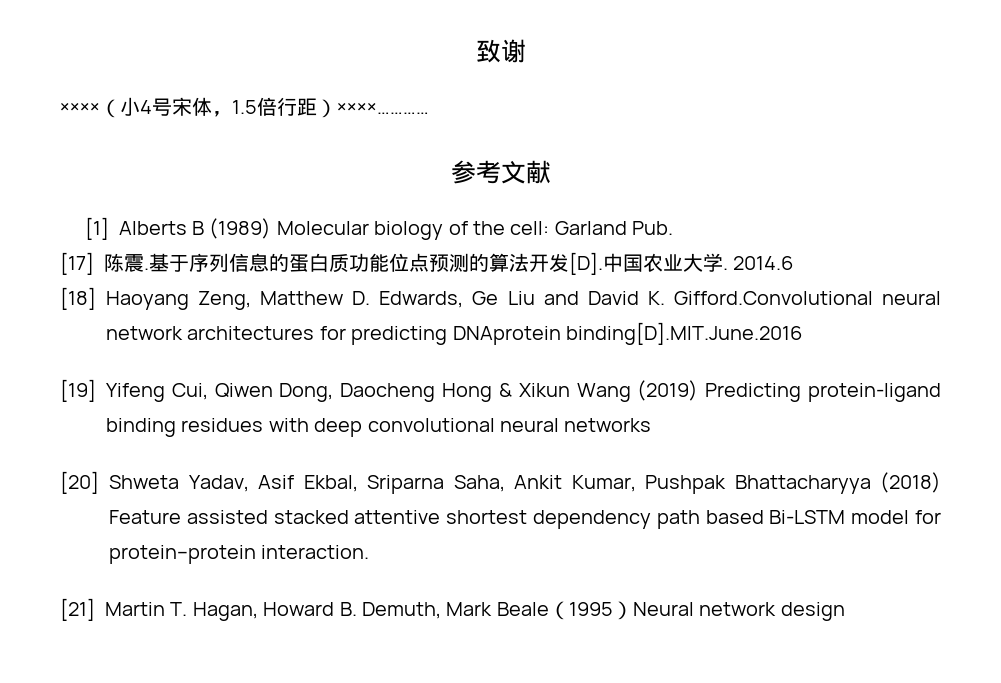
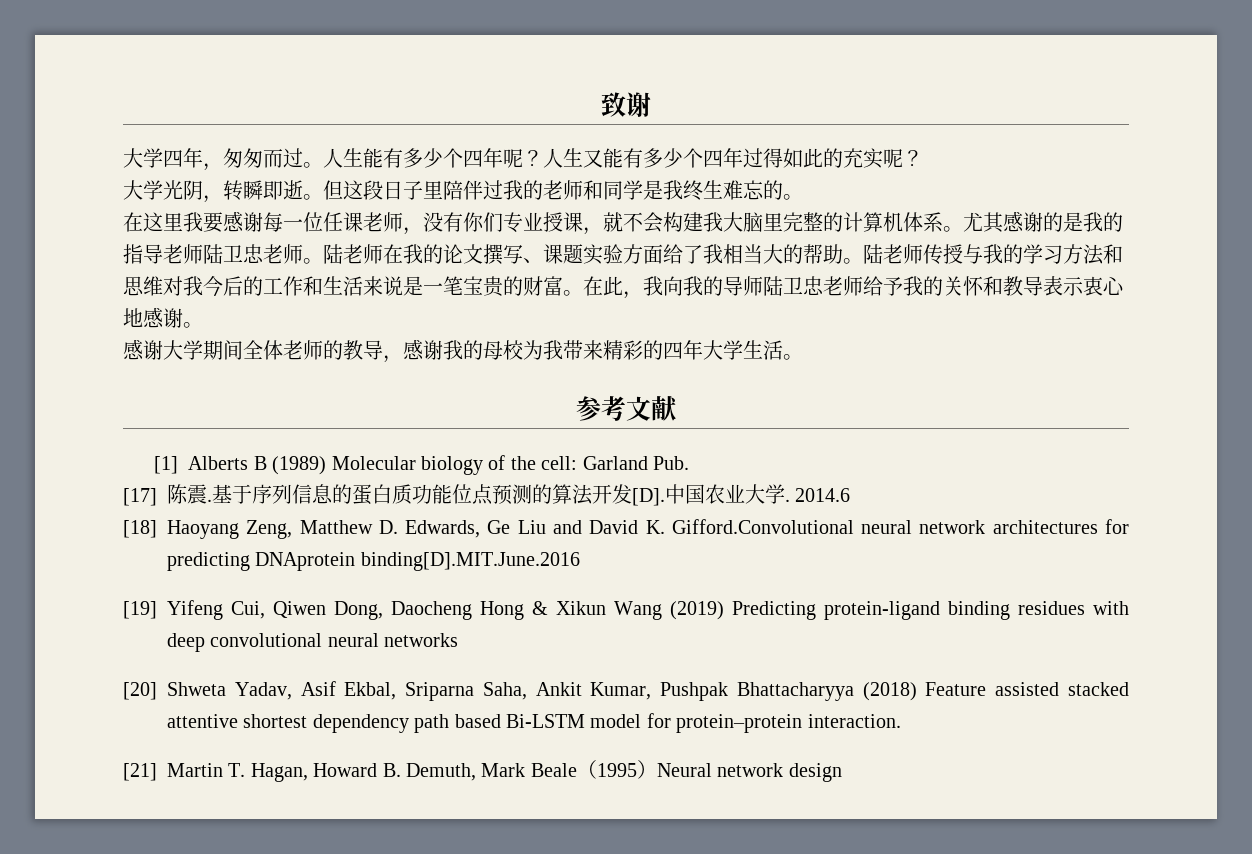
- ××××（小4号宋体，1.5倍行距）××××…………
+ 大学四年，匆匆而过。人生能有多少个四年呢？人生又能有多少个四年过得如此的充实呢？
+ 大学光阴，转瞬即逝。但这段日子里陪伴过我的老师和同学是我终生难忘的。
+ 在这里我要感谢每一位任课老师，没有你们专业授课，就不会构建我大脑里完整的计算机体系。尤其感谢的是我的指导老师陆卫忠老师。陆老师在我的论文撰写、课题实验方面给了我相当大的帮助。陆老师传授与我的学习方法和思维对我今后的工作和生活来说是一笔宝贵的财富。在此，我向我的导师陆卫忠老师给予我的关怀和教导表示衷心地感谢。
+ 感谢大学期间全体老师的教导，感谢我的母校为我带来精彩的四年大学生活。

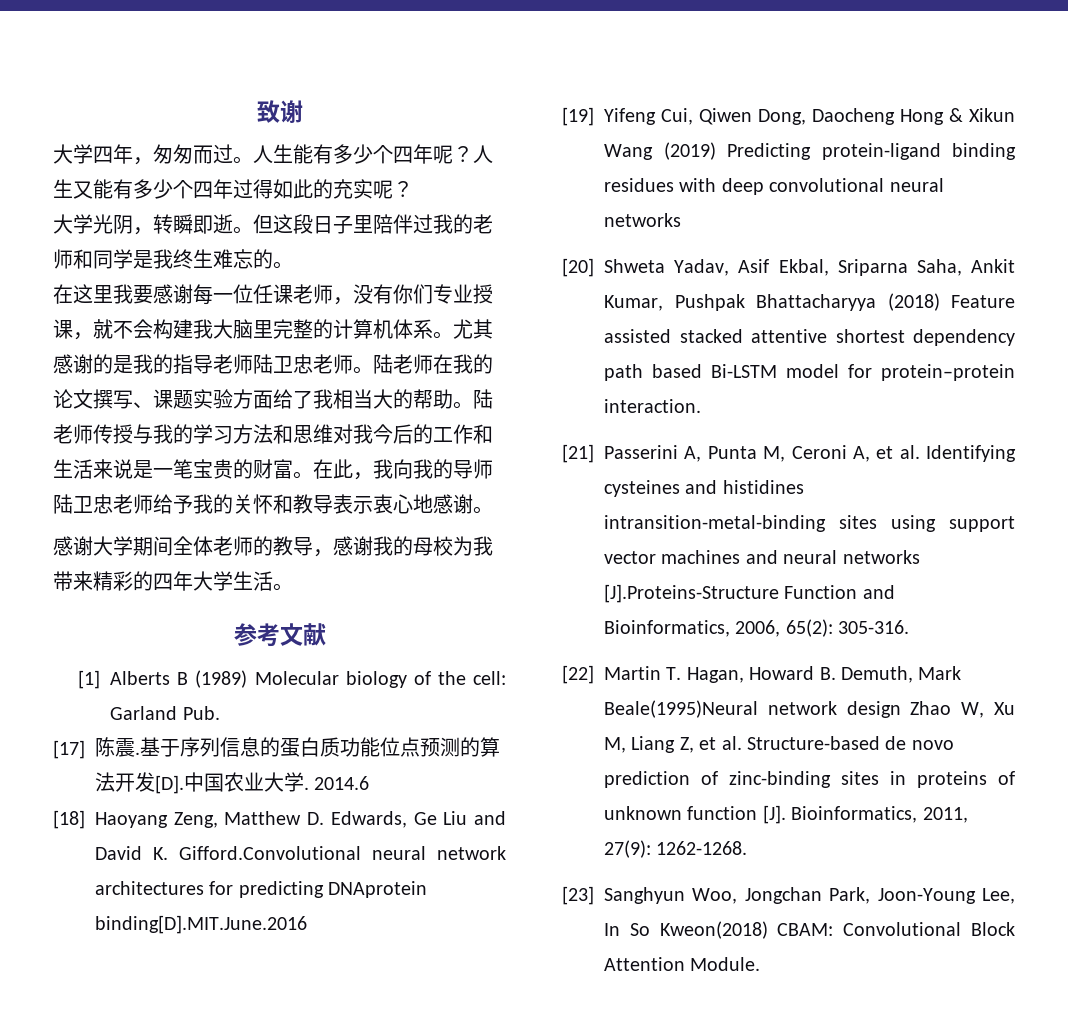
- [21] Martin T. Hagan, Howard B. Demuth, Mark Beale（1995）Neural network design
+ [21] Passerini A, Punta M, Ceroni A, et al. Identifying cysteines and histidines intransition-metal-binding sites using support vector machines and neural networks [J].Proteins-Structure Function and Bioinformatics, 2006, 65(2): 305-316.
+ [22] Martin T. Hagan, Howard B. Demuth, Mark Beale(1995)Neural network design Zhao W, Xu M, Liang Z, et al. Structure-based de novo prediction of zinc-binding sites in proteins of unknown function [J]. Bioinformatics, 2011, 27(9): 1262-1268.
+ [23] Sanghyun Woo, Jongchan Park, Joon-Young Lee, In So Kweon(2018) CBAM: Convolutional Block Attention Module.

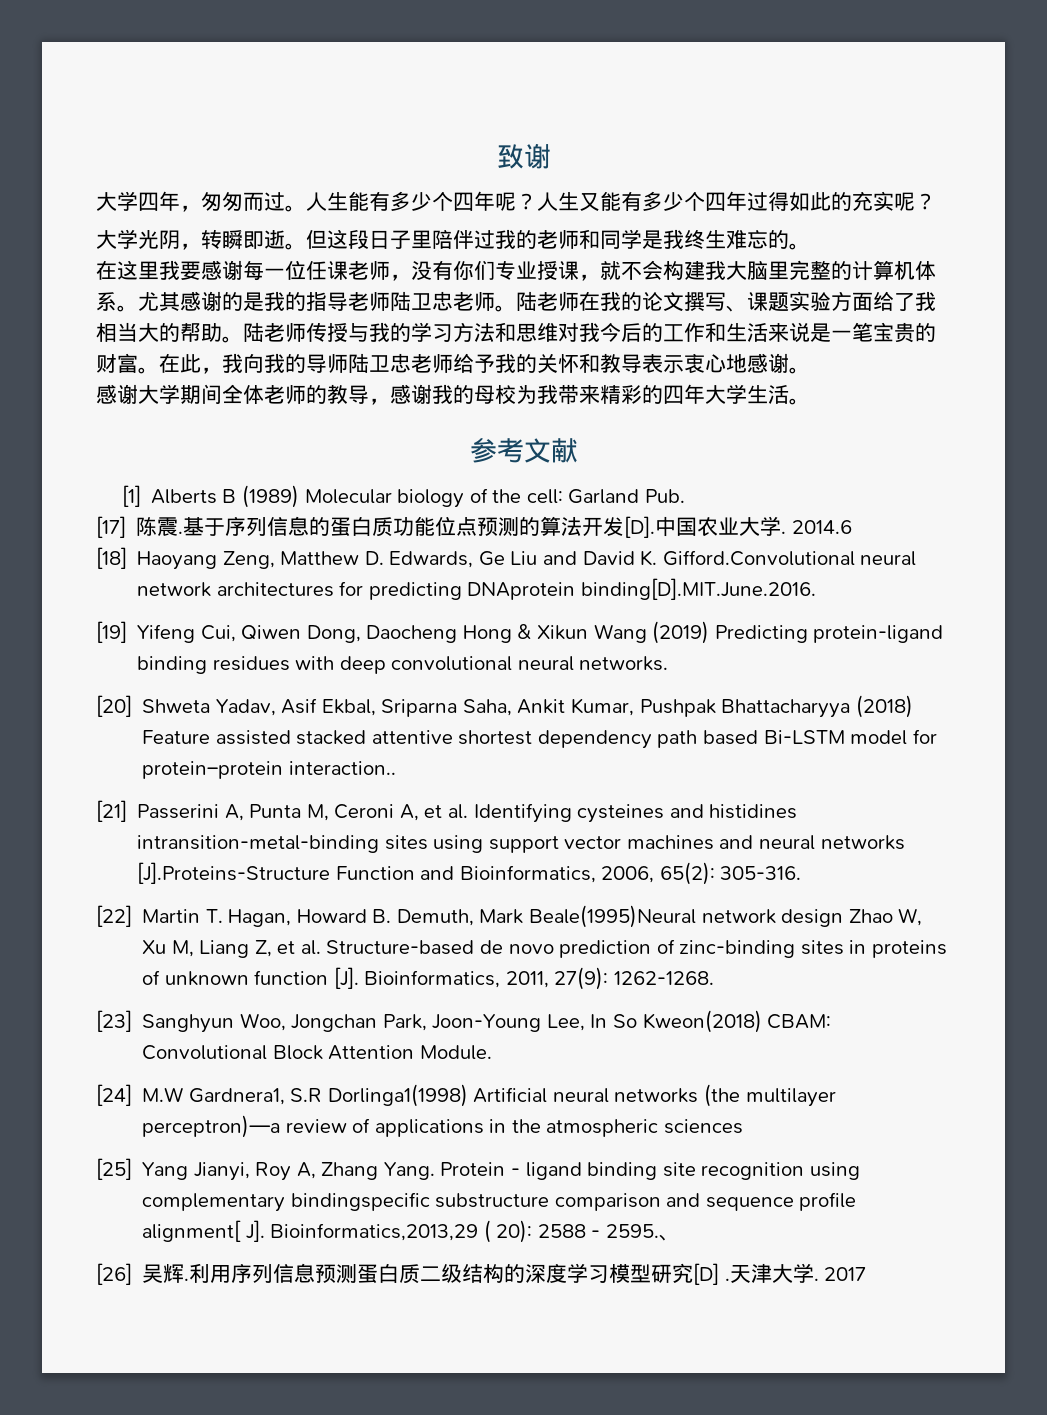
- [18] Haoyang Zeng, Matthew D. Edwards, Ge Liu and David K. Gifford.Convolutional neural network architectures for predicting DNAprotein binding[D].MIT.June.2016
+ [18] Haoyang Zeng, Matthew D. Edwards, Ge Liu and David K. Gifford.Convolutional neural network architectures for predicting DNAprotein binding[D].MIT.June.2016.
- [19] Yifeng Cui, Qiwen Dong, Daocheng Hong & Xikun Wang (2019) Predicting protein-ligand binding residues with deep convolutional neural networks
+ [19] Yifeng Cui, Qiwen Dong, Daocheng Hong & Xikun Wang (2019) Predicting protein-ligand binding residues with deep convolutional neural networks.
- [20] Shweta Yadav, Asif Ekbal, Sriparna Saha, Ankit Kumar, Pushpak Bhattacharyya (2018) Feature assisted stacked attentive shortest dependency path based Bi-LSTM model for protein–protein interaction.
+ [20] Shweta Yadav, Asif Ekbal, Sriparna Saha, Ankit Kumar, Pushpak Bhattacharyya (2018) Feature assisted stacked attentive shortest dependency path based Bi-LSTM model for protein–protein interaction..
+ [24] M.W Gardnera1, S.R Dorlinga1(1998) Artificial neural networks (the multilayer perceptron)—a review of applications in the atmospheric sciences
+ [25] Yang Jianyi, Roy A, Zhang Yang. Protein - ligand binding site recognition using complementary bindingspecific substructure comparison and sequence profile alignment[ J]. Bioinformatics,2013,29 ( 20): 2588 - 2595.、
+ [26]吴辉.利用序列信息预测蛋白质二级结构的深度学习模型研究[D] .天津大学. 2017

